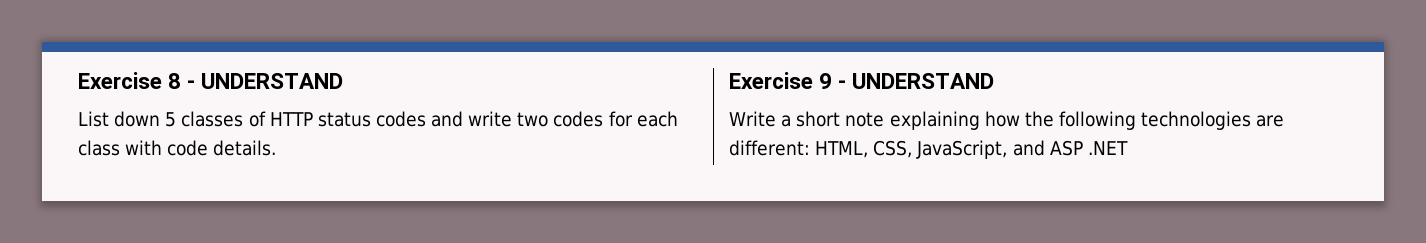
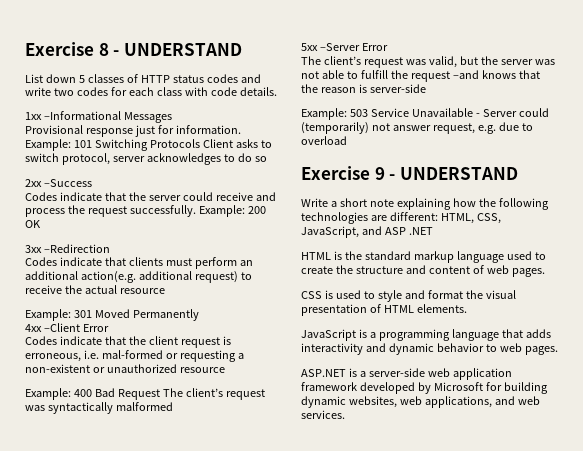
+ 1xx –Informational Messages
+ Provisional response just for information. Example: 101 Switching Protocols Client asks to switch protocol, server acknowledges to do so
+ 2xx –Success
+ Codes indicate that the server could receive and process the request successfully. Example: 200 OK
+ 3xx –Redirection
+ Codes indicate that clients must perform an additional action(e.g. additional request) to receive the actual resource
+ Example: 301 Moved Permanently
+ 4xx –Client Error
+ Codes indicate that the client request is erroneous, i.e. mal-formed or requesting a non-existent or unauthorized resource
+ Example: 400 Bad Request The client’s request was syntactically malformed
+ 5xx –Server Error
+ The client’s request was valid, but the server was not able to fulfill the request –and knows that the reason is server-side
+ Example: 503 Service Unavailable - Server could (temporarily) not answer request, e.g. due to overload
+ HTML is the standard markup language used to create the structure and content of web pages.
+ CSS is used to style and format the visual presentation of HTML elements.
+ JavaScript is a programming language that adds interactivity and dynamic behavior to web pages.
+ ASP.NET is a server-side web application framework developed by Microsoft for building dynamic websites, web applications, and web services.

